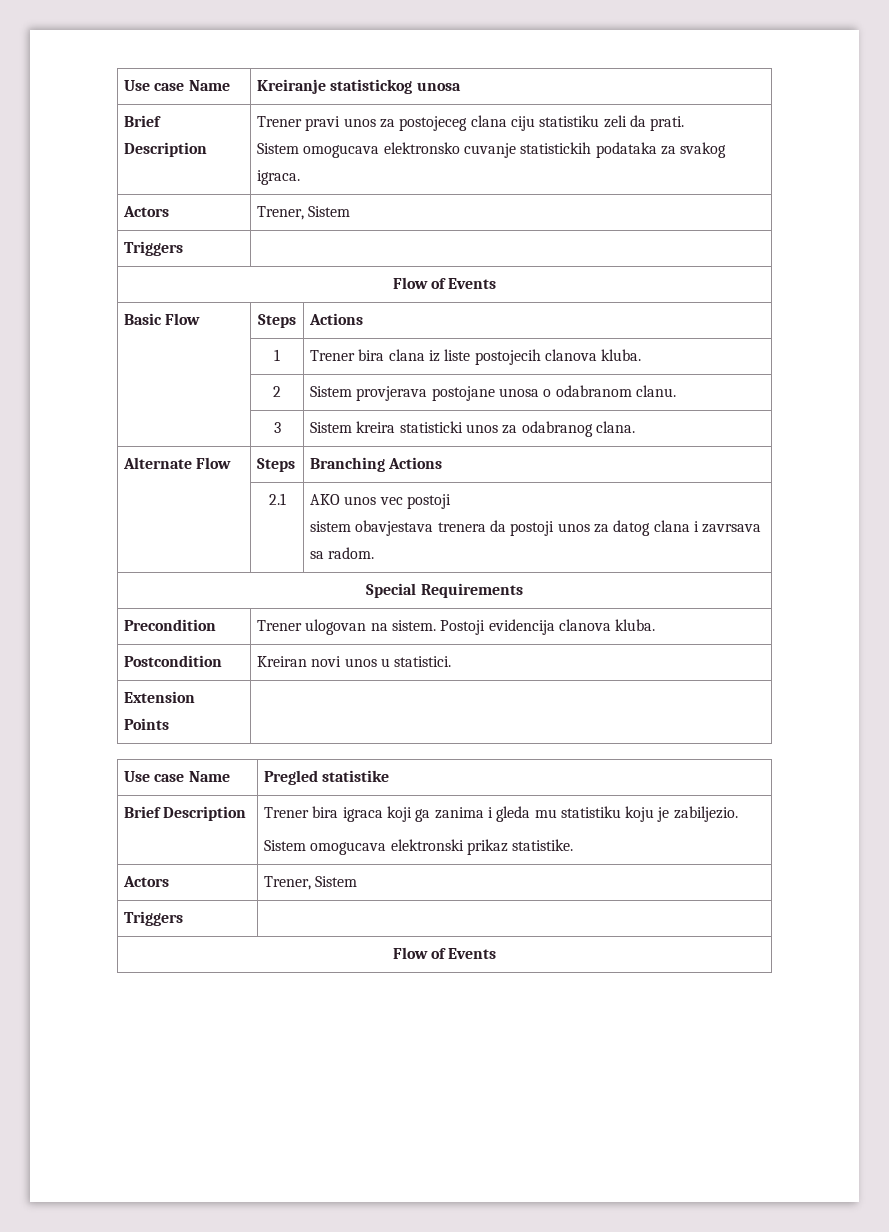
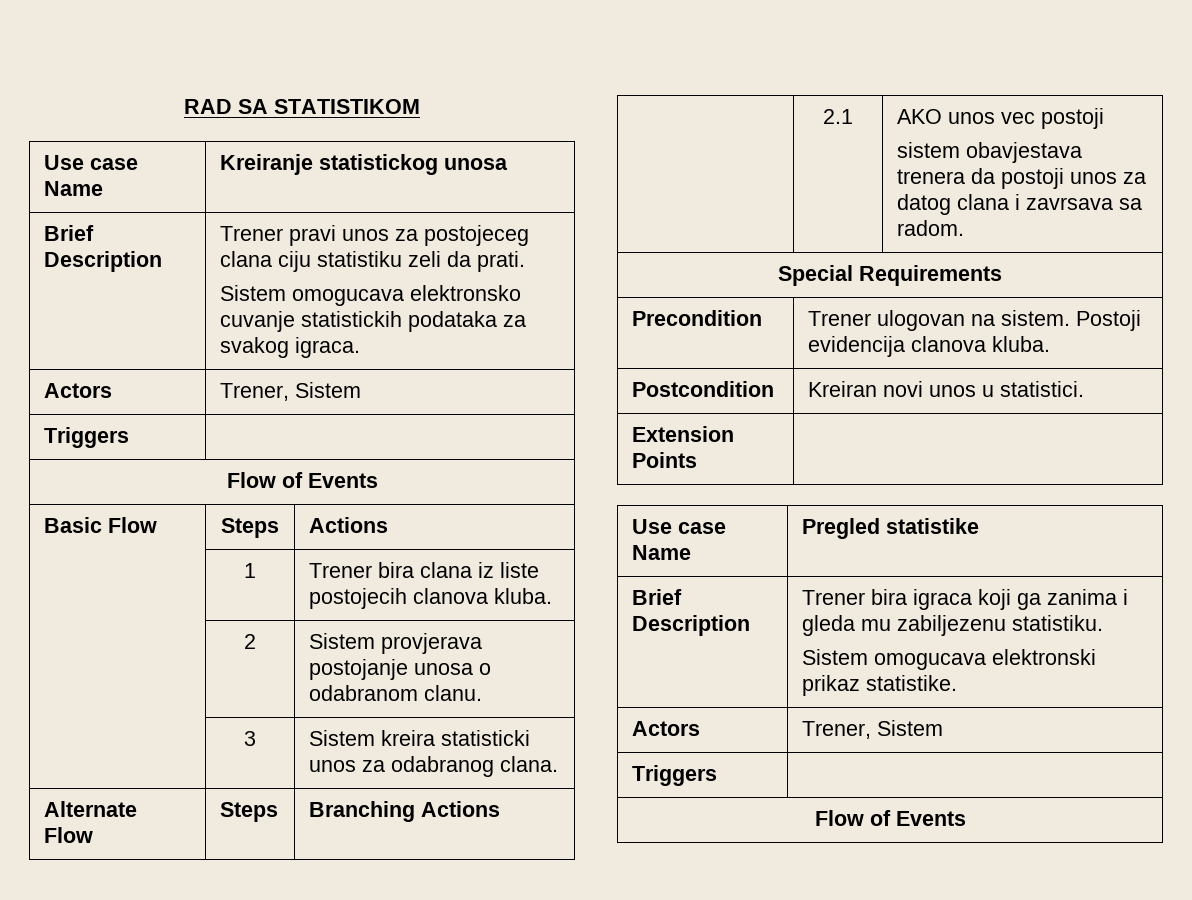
+ RAD SA STATISTIKOM
- | 2 | Sistem provjerava postojane unosa o odabranom clanu.
+ | 2 | Sistem provjerava postojanje unosa o odabranom clanu.
- Brief Description | Trener bira igraca koji ga zanima i gleda mu statistiku koju je zabiljezio.
+ Brief Description | Trener bira igraca koji ga zanima i gleda mu zabiljezenu statistiku.

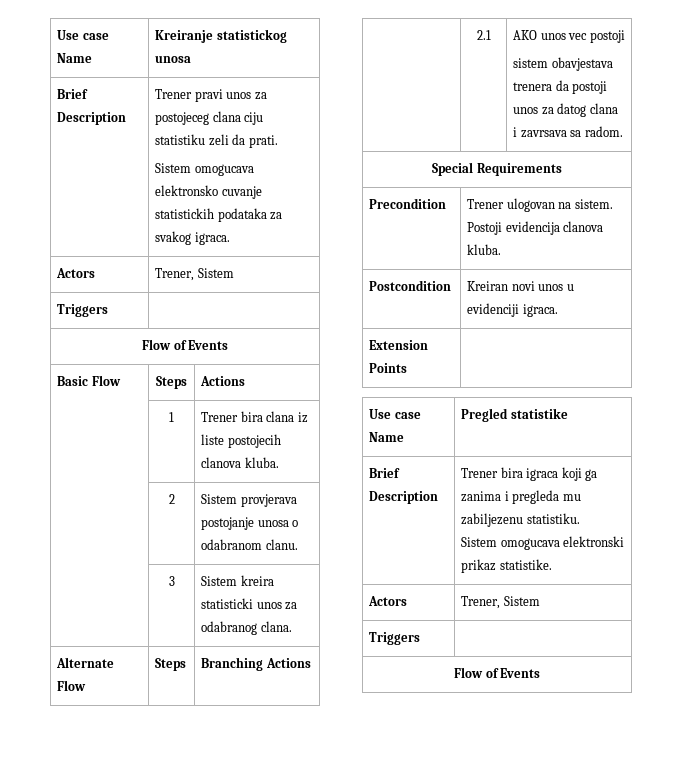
- RAD SA STATISTIKOM
- Postcondition | Kreiran novi unos u statistici.
+ Postcondition | Kreiran novi unos u evidenciji igraca.
- Brief Description | Trener bira igraca koji ga zanima i gleda mu zabiljezenu statistiku.
+ Brief Description | Trener bira igraca koji ga zanima i pregleda mu zabiljezenu statistiku.

